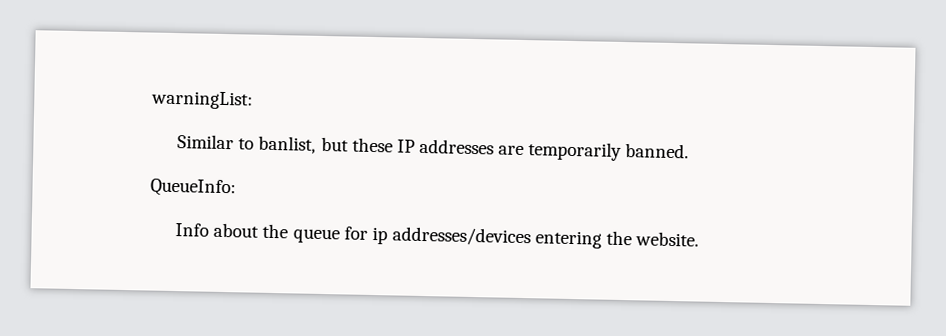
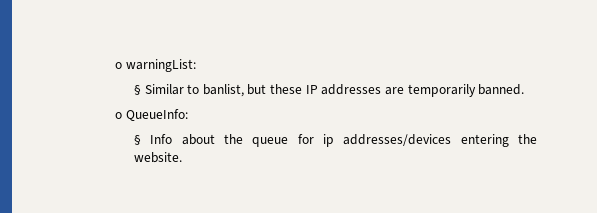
- warningList:
+ o warningList:
- Similar to banlist, but these IP addresses are temporarily banned.
+ § Similar to banlist, but these IP addresses are temporarily banned.
- QueueInfo:
+ o QueueInfo:
- Info about the queue for ip addresses/devices entering the website.
+ § Info about the queue for ip addresses/devices entering the website.

